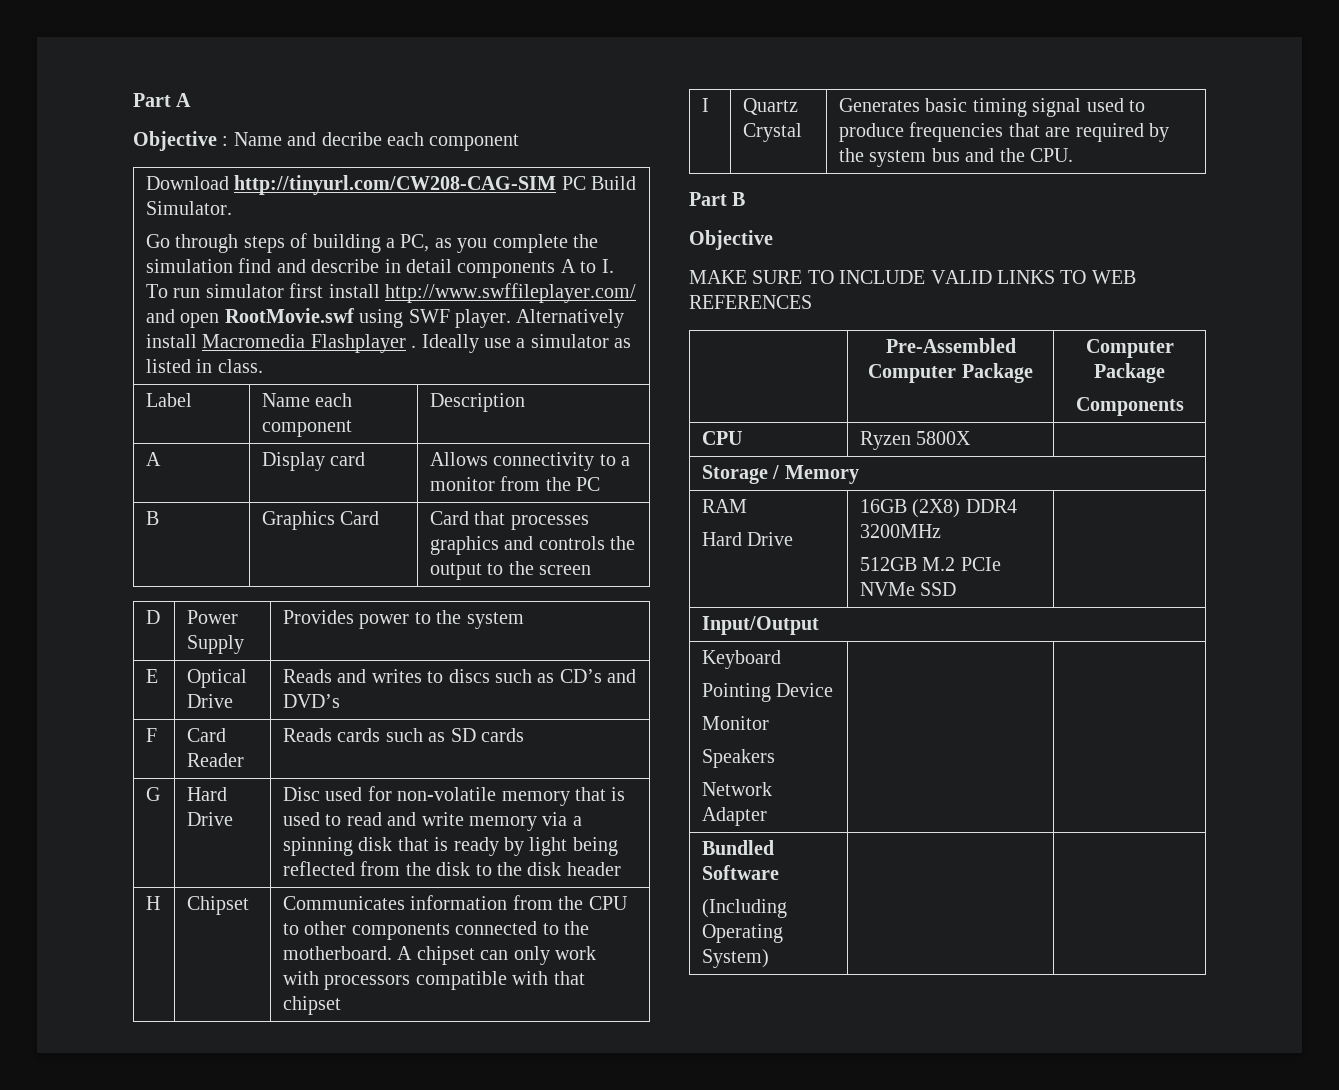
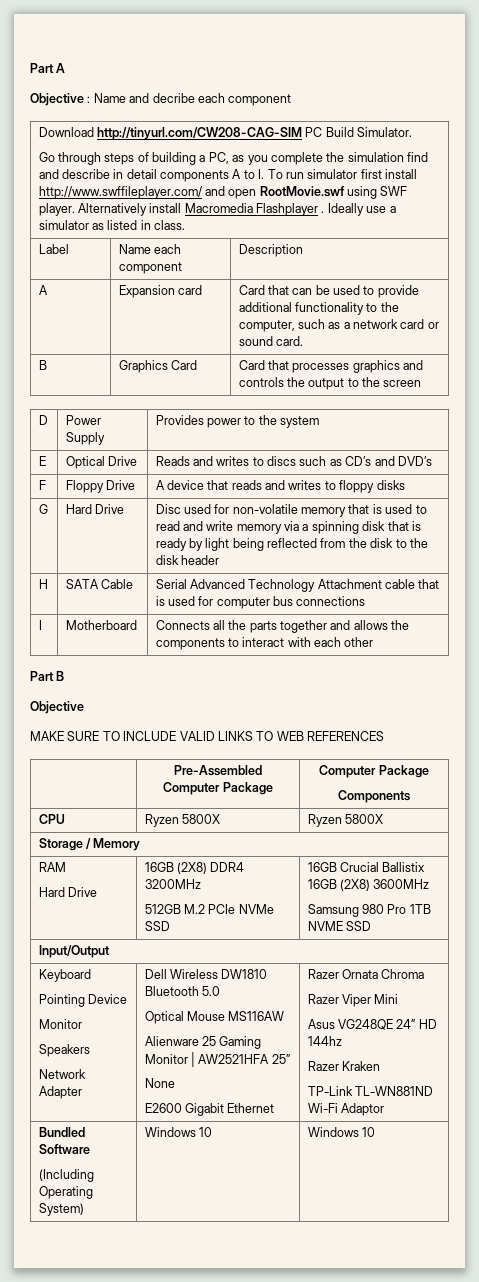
- A | Display card | Allows connectivity to a monitor from the PC
+ A | Expansion card | Card that can be used to provide additional functionality to the computer, such as a network card or sound card.
- F | Card Reader | Reads cards such as SD cards
+ F | Floppy Drive | A device that reads and writes to floppy disks
- H | Chipset | Communicates information from the CPU to other components connected to the motherboard. A chipset can only work with processors compatible with that chipset
- I | Quartz Crystal | Generates basic timing signal used to produce frequencies that are required by the system bus and the CPU.
+ H | SATA Cable | Serial Advanced Technology Attachment cable that is used for computer bus connections
+ I | Motherboard | Connects all the parts together and allows the components to interact with each other
- CPU | Ryzen 5800X |
+ CPU | Ryzen 5800X | Ryzen 5800X
  RAM
  Hard Drive | 16GB (2X8) DDR4 3200MHz
- 512GB M.2 PCIe NVMe SSD |
+ 512GB M.2 PCIe NVMe SSD | 16GB Crucial Ballistix 16GB (2X8) 3600MHz
+ Samsung 980 Pro 1TB NVME SSD
+ Dell Wireless DW1810 Bluetooth 5.0
+ Optical Mouse MS116AW
+ Alienware 25 Gaming Monitor | AW2521HFA 25”
+ None
+ E2600 Gigabit Ethernet | Razer Ornata Chroma
+ Razer Viper Mini
+ Asus VG248QE 24” HD 144hz
+ Razer Kraken
+ TP-Link TL-WN881ND Wi-Fi Adaptor
  Bundled Software
- (Including Operating System) | |
+ (Including Operating System) | Windows 10 | Windows 10

